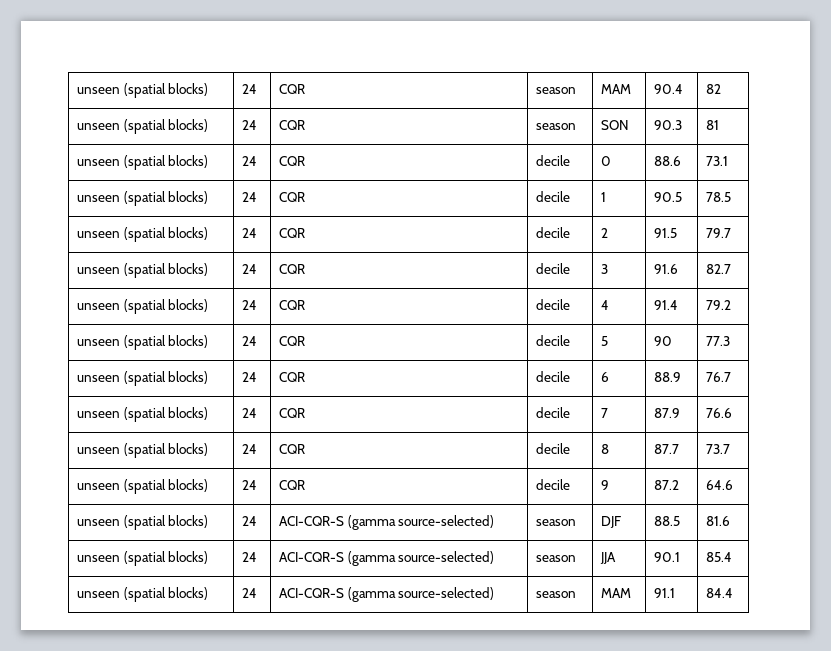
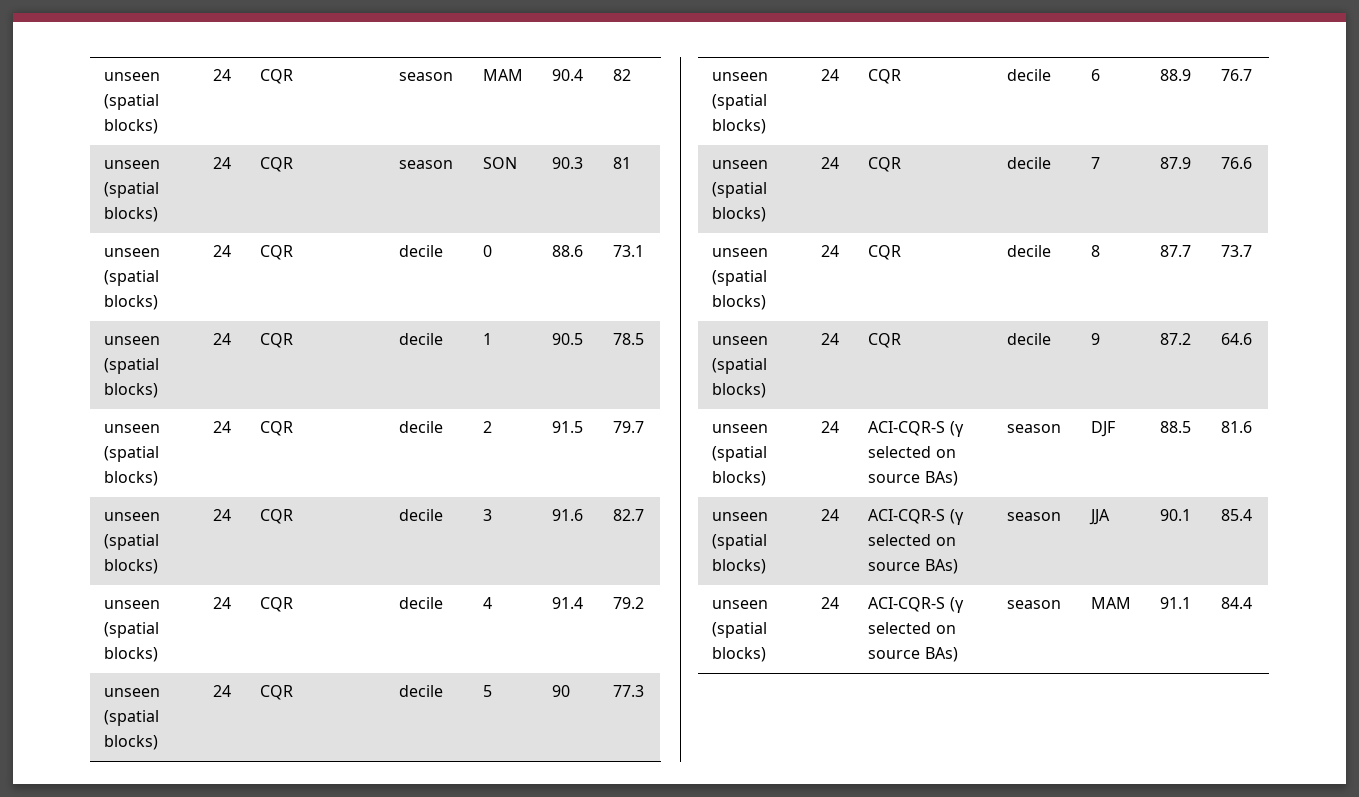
- unseen (spatial blocks) | 24 | ACI-CQR-S (gamma source-selected) | season | DJF | 88.5 | 81.6
+ unseen (spatial blocks) | 24 | ACI-CQR-S (γ selected on source BAs) | season | DJF | 88.5 | 81.6
- unseen (spatial blocks) | 24 | ACI-CQR-S (gamma source-selected) | season | JJA | 90.1 | 85.4
+ unseen (spatial blocks) | 24 | ACI-CQR-S (γ selected on source BAs) | season | JJA | 90.1 | 85.4
- unseen (spatial blocks) | 24 | ACI-CQR-S (gamma source-selected) | season | MAM | 91.1 | 84.4
+ unseen (spatial blocks) | 24 | ACI-CQR-S (γ selected on source BAs) | season | MAM | 91.1 | 84.4

